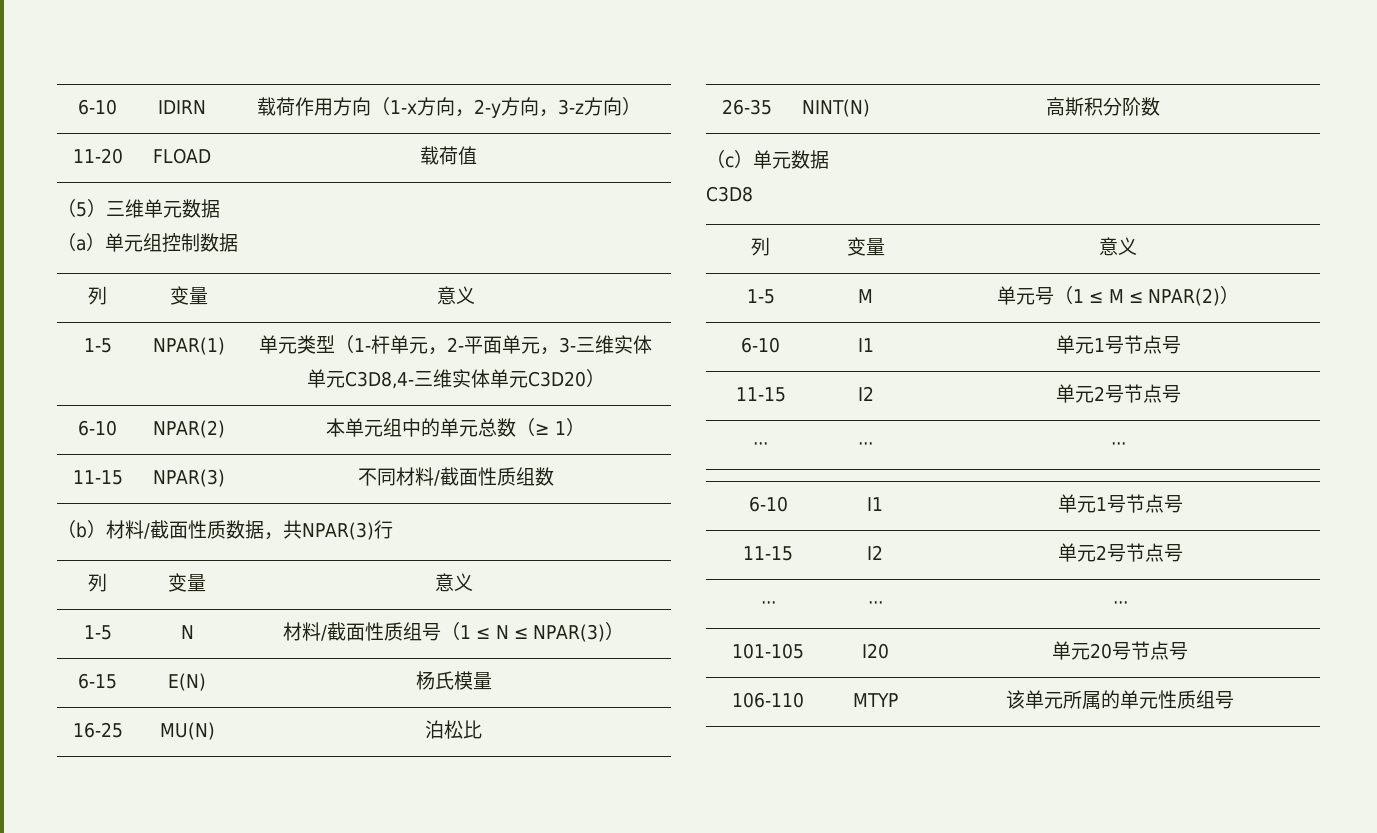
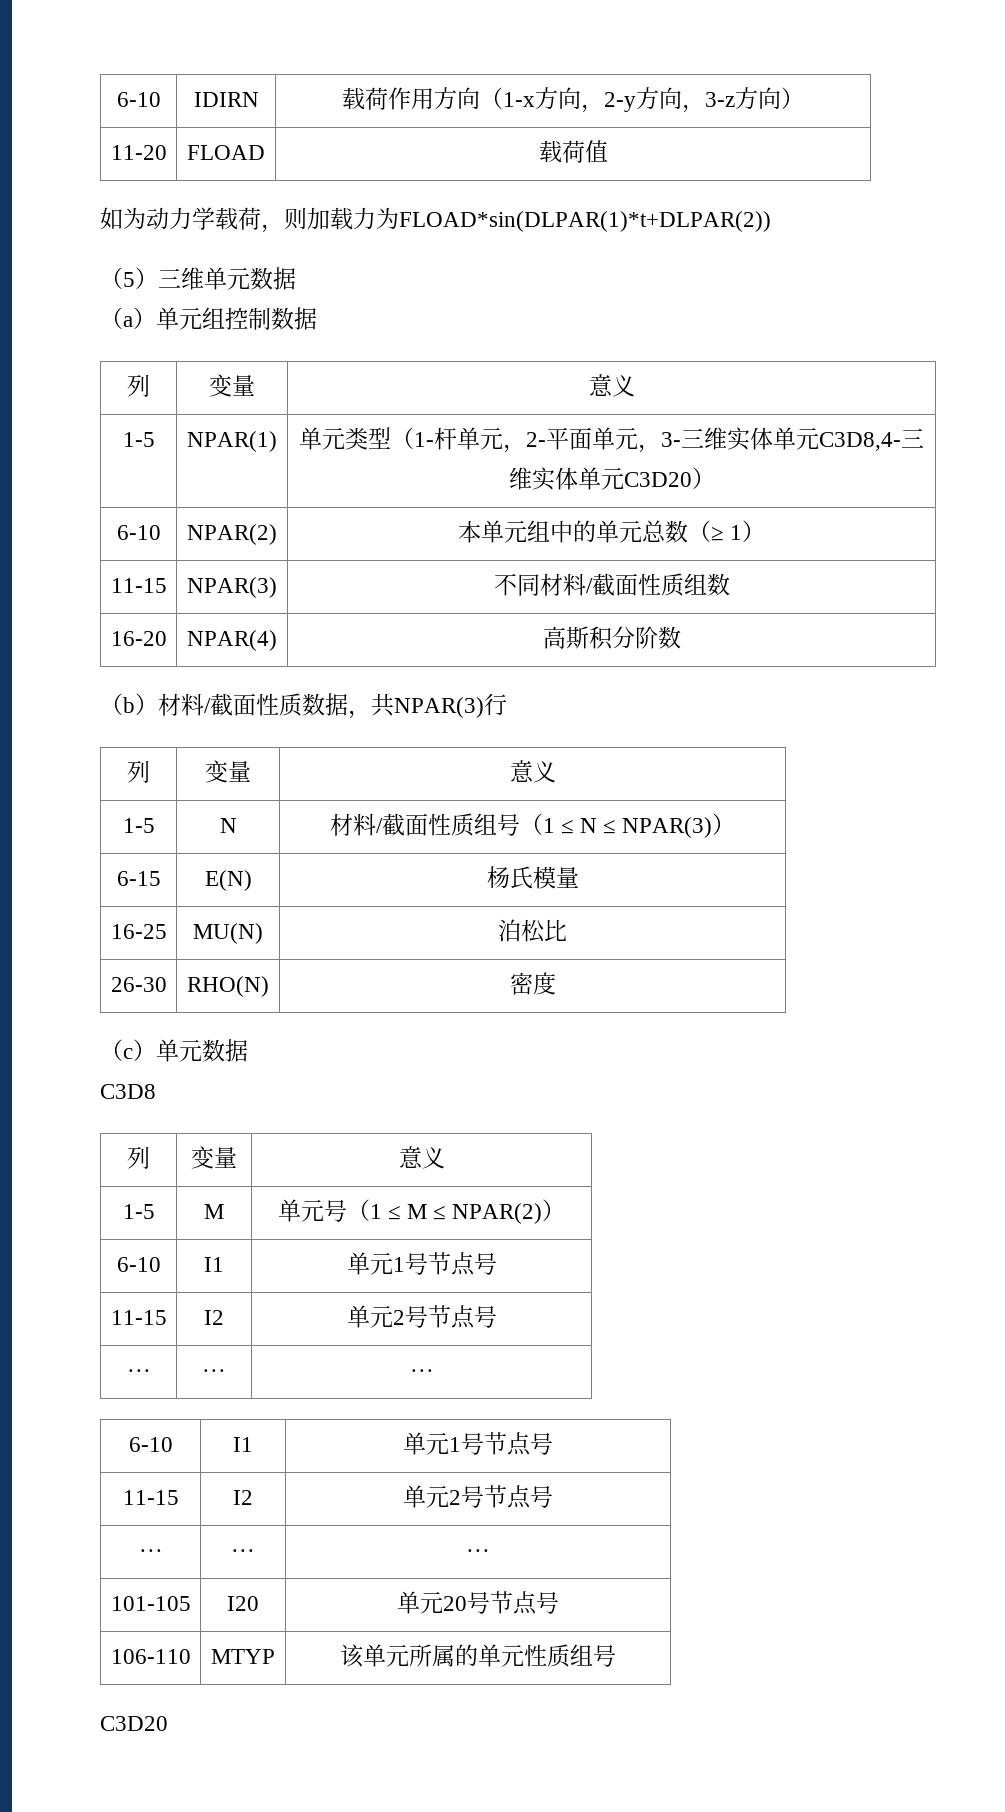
+ 如为动力学载荷，则加载力为FLOAD*sin(DLPAR(1)*t+DLPAR(2))
+ 16-20 | NPAR(4) | 高斯积分阶数
- 26-35 | NINT(N) | 高斯积分阶数
+ 26-30 | RHO(N) | 密度
  106-110 | MTYP | 该单元所属的单元性质组号
+ C3D20

